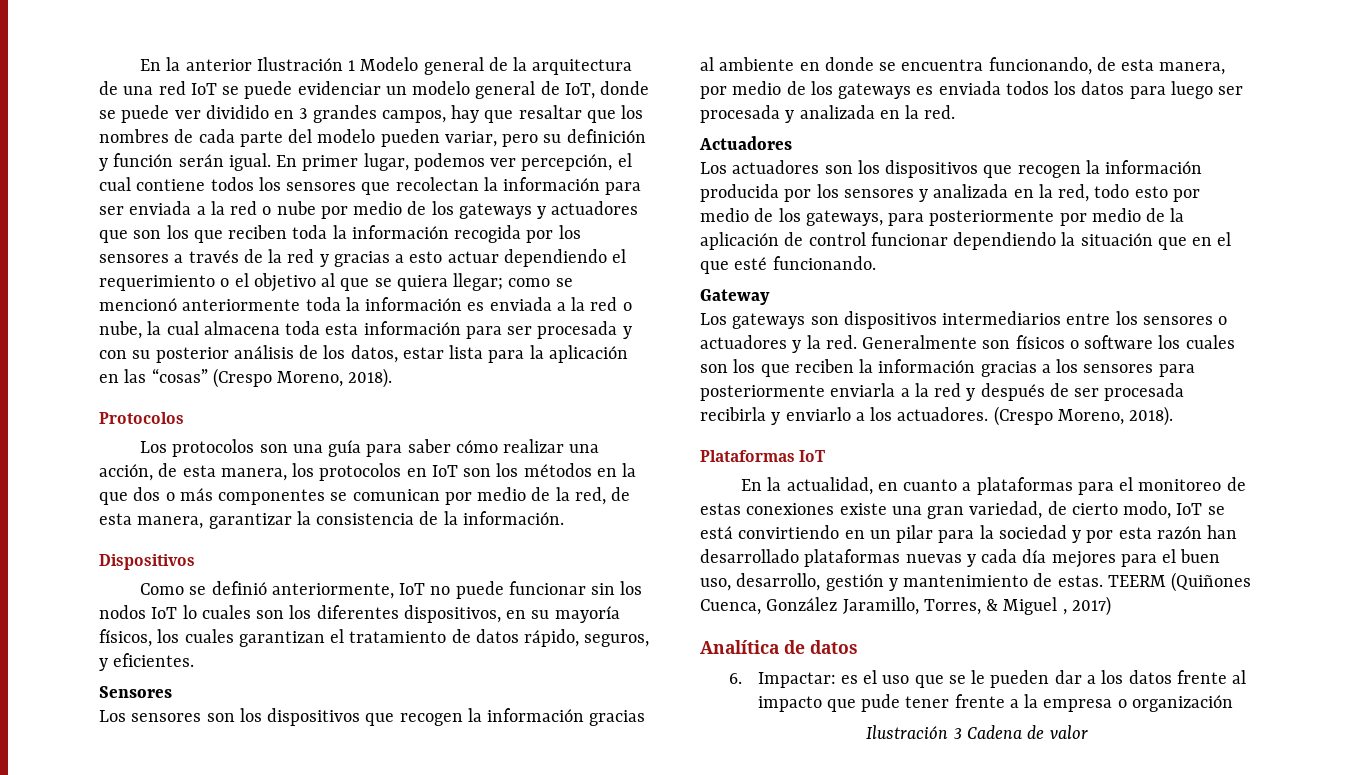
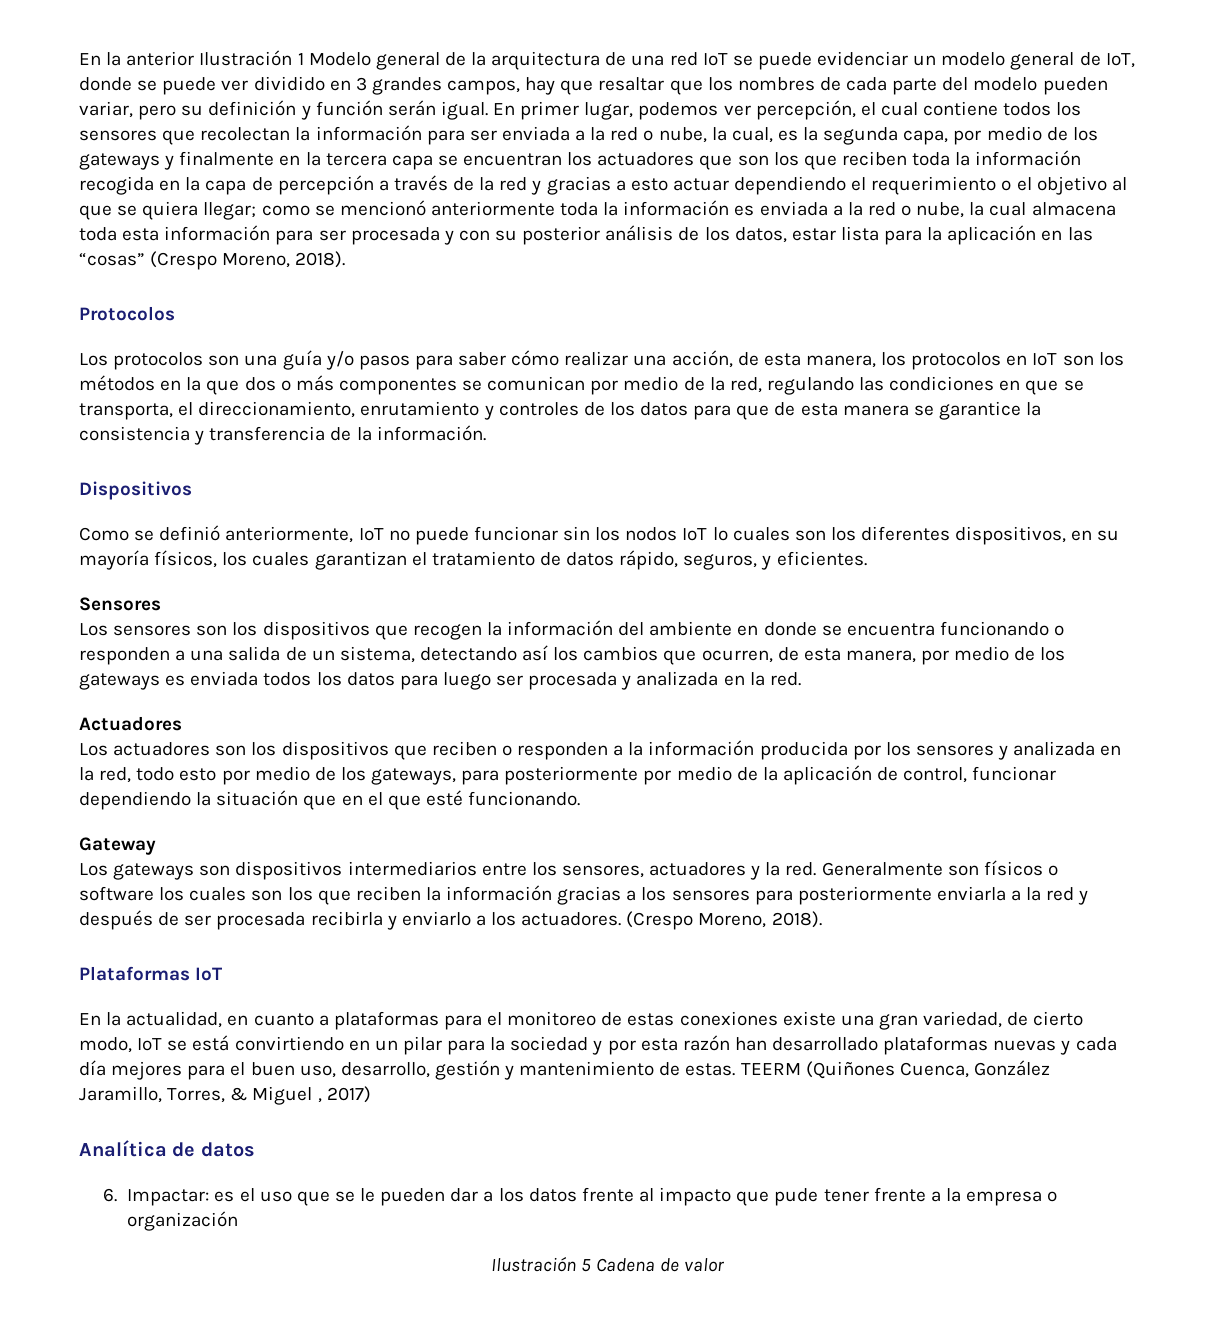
- En primer lugar, podemos ver percepción, el cual contiene todos los sensores que recolectan la información para ser enviada a la red o nube por medio de los gateways y actuadores que son los que reciben toda la información recogida por los sensores a través de la red y gracias a esto actuar dependiendo el requerimiento o el objetivo al que se quiera llegar;
+ En primer lugar, podemos ver percepción, el cual contiene todos los sensores que recolectan la información para ser enviada a la red o nube, la cual, es la segunda capa, por medio de los gateways y finalmente en la tercera capa se encuentran los actuadores que son los que reciben toda la información recogida en la capa de percepción a través de la red y gracias a esto actuar dependiendo el requerimiento o el objetivo al que se quiera llegar;
- Los protocolos son una guía para saber cómo realizar una acción, de esta manera, los protocolos en IoT son los métodos en la que dos o más componentes se comunican por medio de la red, de esta manera, garantizar la consistencia de la información.
+ Los protocolos son una guía y/o pasos para saber cómo realizar una acción, de esta manera, los protocolos en IoT son los métodos en la que dos o más componentes se comunican por medio de la red, regulando las condiciones en que se transporta, el direccionamiento, enrutamiento y controles de los datos para que de esta manera se garantice la consistencia y transferencia de la información.
- Los sensores son los dispositivos que recogen la información gracias al ambiente en donde se encuentra funcionando, de esta manera, por medio de los gateways es enviada todos los datos para luego ser procesada y analizada en la red.
+ Los sensores son los dispositivos que recogen la información del ambiente en donde se encuentra funcionando o responden a una salida de un sistema, detectando así los cambios que ocurren, de esta manera, por medio de los gateways es enviada todos los datos para luego ser procesada y analizada en la red.
- Los actuadores son los dispositivos que recogen la información producida por los sensores y analizada en la red, todo esto por medio de los gateways, para posteriormente por medio de la aplicación de control funcionar dependiendo la situación que en el que esté funcionando.
+ Los actuadores son los dispositivos que reciben o responden a la información producida por los sensores y analizada en la red, todo esto por medio de los gateways, para posteriormente por medio de la aplicación de control, funcionar dependiendo la situación que en el que esté funcionando.
- Los gateways son dispositivos intermediarios entre los sensores o actuadores y la red.
+ Los gateways son dispositivos intermediarios entre los sensores, actuadores y la red.
- Ilustración 3 Cadena de valor
+ Ilustración 5 Cadena de valor

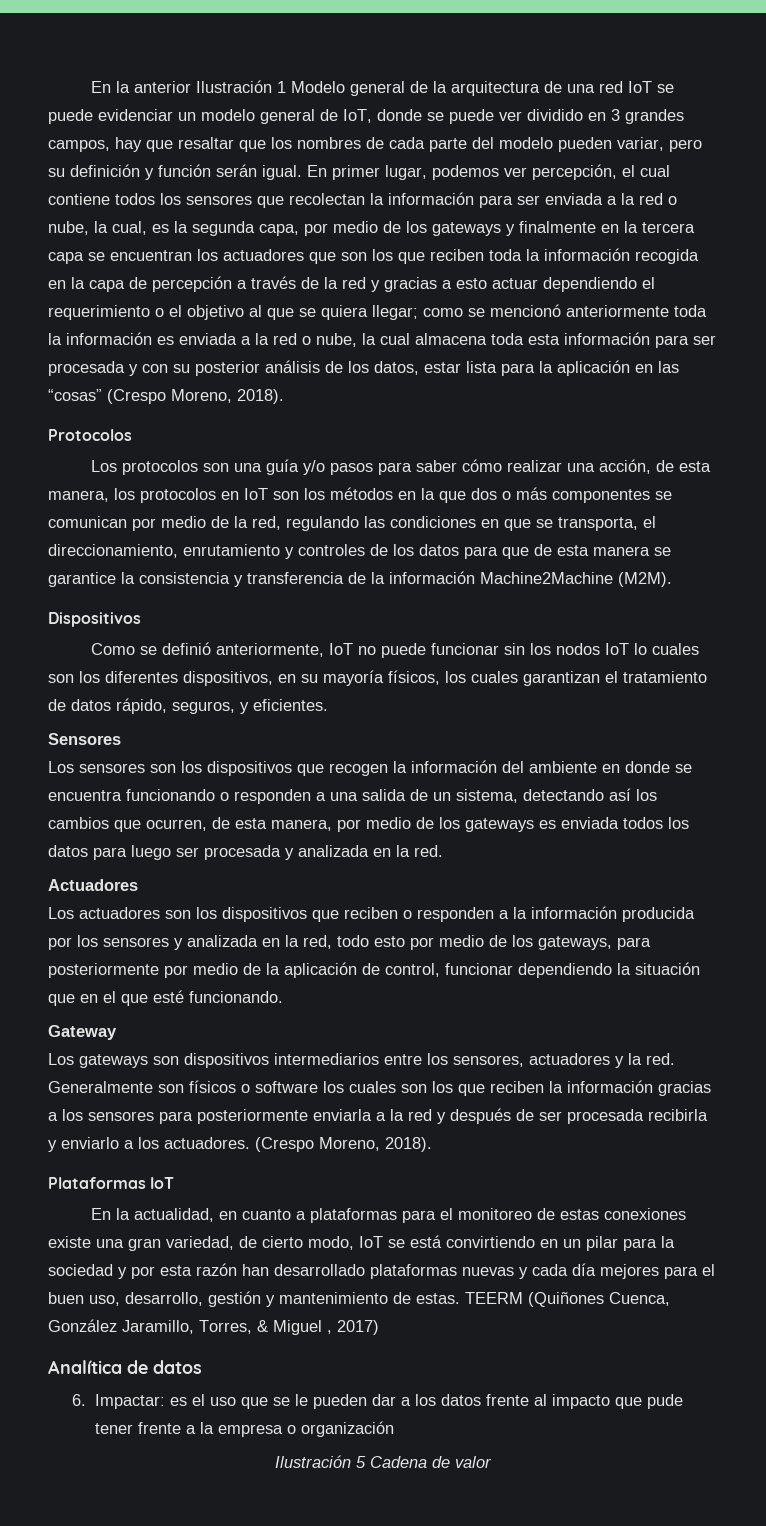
- Los protocolos son una guía y/o pasos para saber cómo realizar una acción, de esta manera, los protocolos en IoT son los métodos en la que dos o más componentes se comunican por medio de la red, regulando las condiciones en que se transporta, el direccionamiento, enrutamiento y controles de los datos para que de esta manera se garantice la consistencia y transferencia de la información.
+ Los protocolos son una guía y/o pasos para saber cómo realizar una acción, de esta manera, los protocolos en IoT son los métodos en la que dos o más componentes se comunican por medio de la red, regulando las condiciones en que se transporta, el direccionamiento, enrutamiento y controles de los datos para que de esta manera se garantice la consistencia y transferencia de la información Machine2Machine (M2M).

